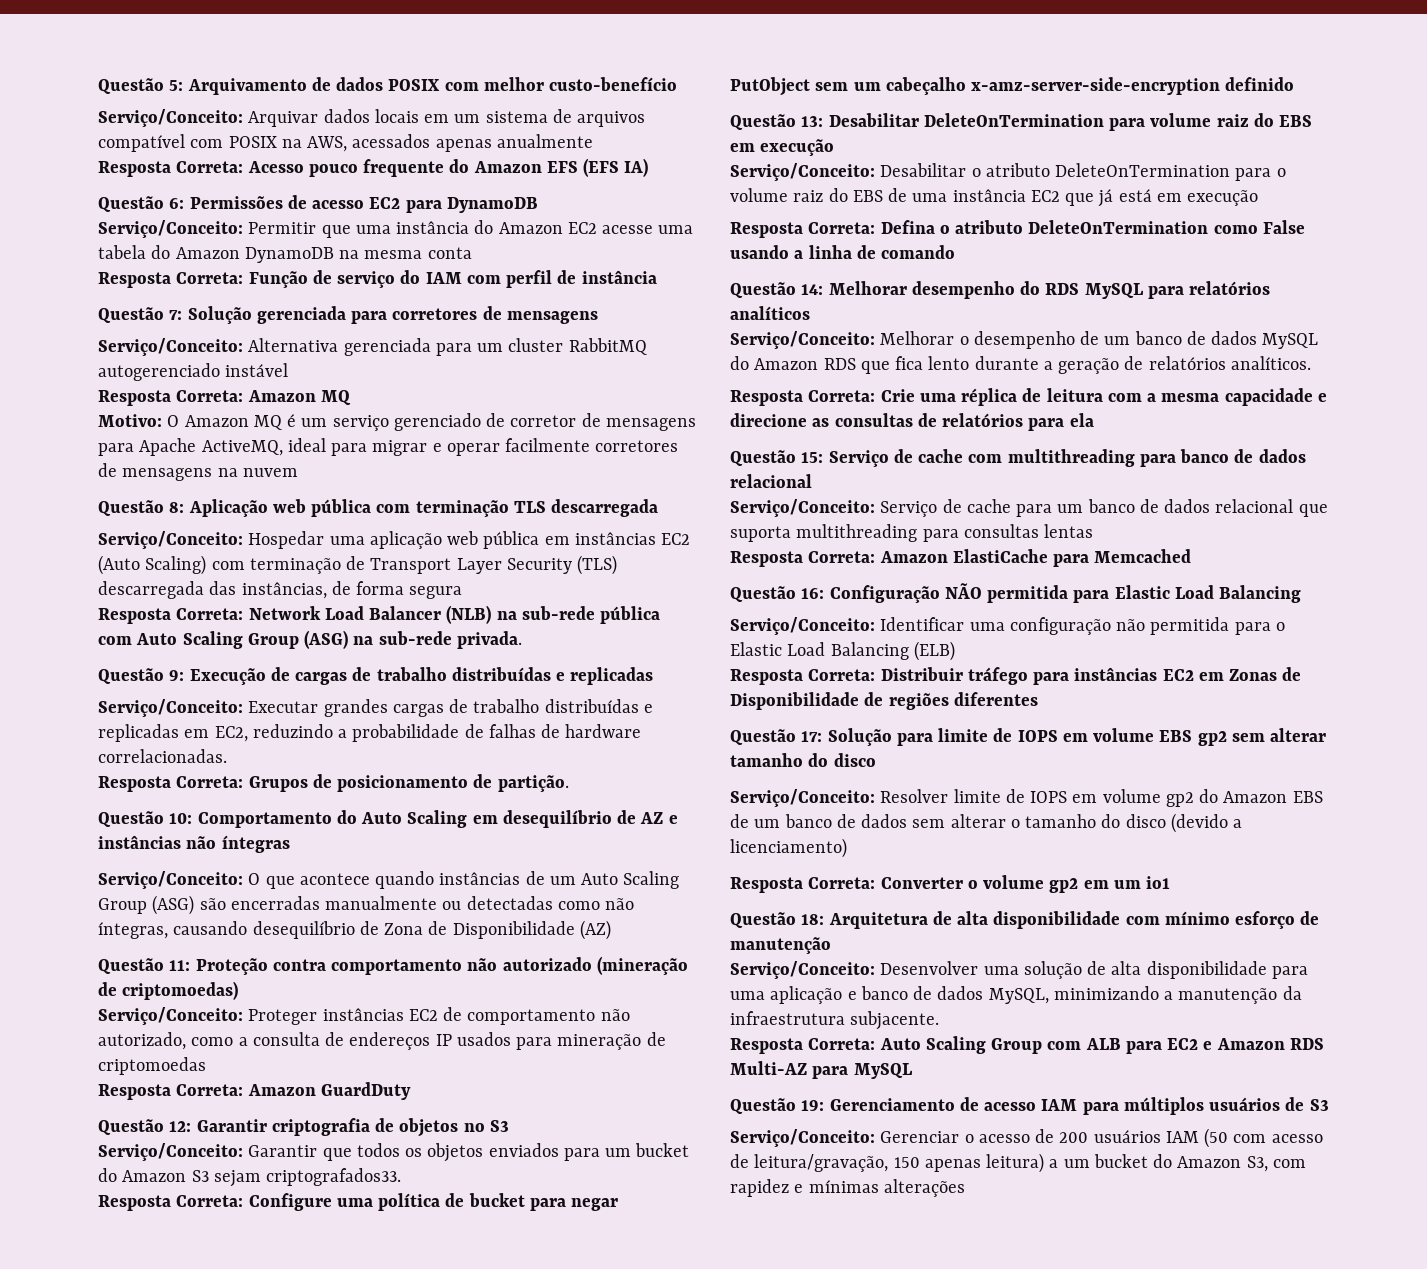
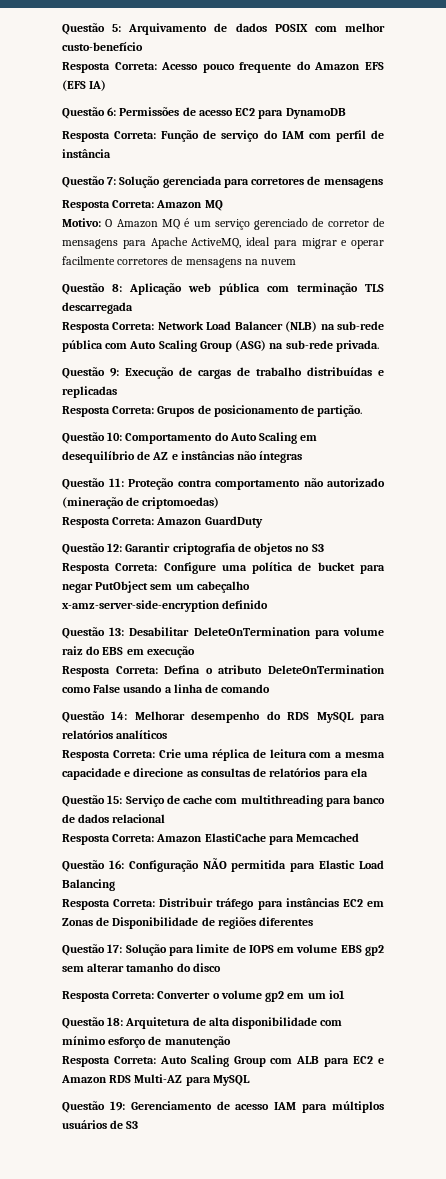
- Serviço/Conceito: Arquivar dados locais em um sistema de arquivos compatível com POSIX na AWS, acessados apenas anualmente
- Serviço/Conceito: Permitir que uma instância do Amazon EC2 acesse uma tabela do Amazon DynamoDB na mesma conta
- Serviço/Conceito: Alternativa gerenciada para um cluster RabbitMQ autogerenciado instável
- Serviço/Conceito: Hospedar uma aplicação web pública em instâncias EC2 (Auto Scaling) com terminação de Transport Layer Security (TLS) descarregada das instâncias, de forma segura
- Serviço/Conceito: Executar grandes cargas de trabalho distribuídas e replicadas em EC2, reduzindo a probabilidade de falhas de hardware correlacionadas.
- Serviço/Conceito: O que acontece quando instâncias de um Auto Scaling Group (ASG) são encerradas manualmente ou detectadas como não íntegras, causando desequilíbrio de Zona de Disponibilidade (AZ)
- Serviço/Conceito: Proteger instâncias EC2 de comportamento não autorizado, como a consulta de endereços IP usados para mineração de criptomoedas
- Serviço/Conceito: Garantir que todos os objetos enviados para um bucket do Amazon S3 sejam criptografados33.
- Serviço/Conceito: Desabilitar o atributo DeleteOnTermination para o volume raiz do EBS de uma instância EC2 que já está em execução
- Serviço/Conceito: Melhorar o desempenho de um banco de dados MySQL do Amazon RDS que fica lento durante a geração de relatórios analíticos.
- Serviço/Conceito: Serviço de cache para um banco de dados relacional que suporta multithreading para consultas lentas
- Serviço/Conceito: Identificar uma configuração não permitida para o Elastic Load Balancing (ELB)
- Serviço/Conceito: Resolver limite de IOPS em volume gp2 do Amazon EBS de um banco de dados sem alterar o tamanho do disco (devido a licenciamento)
- Serviço/Conceito: Desenvolver uma solução de alta disponibilidade para uma aplicação e banco de dados MySQL, minimizando a manutenção da infraestrutura subjacente.
- Serviço/Conceito: Gerenciar o acesso de 200 usuários IAM (50 com acesso de leitura/gravação, 150 apenas leitura) a um bucket do Amazon S3, com rapidez e mínimas alterações

